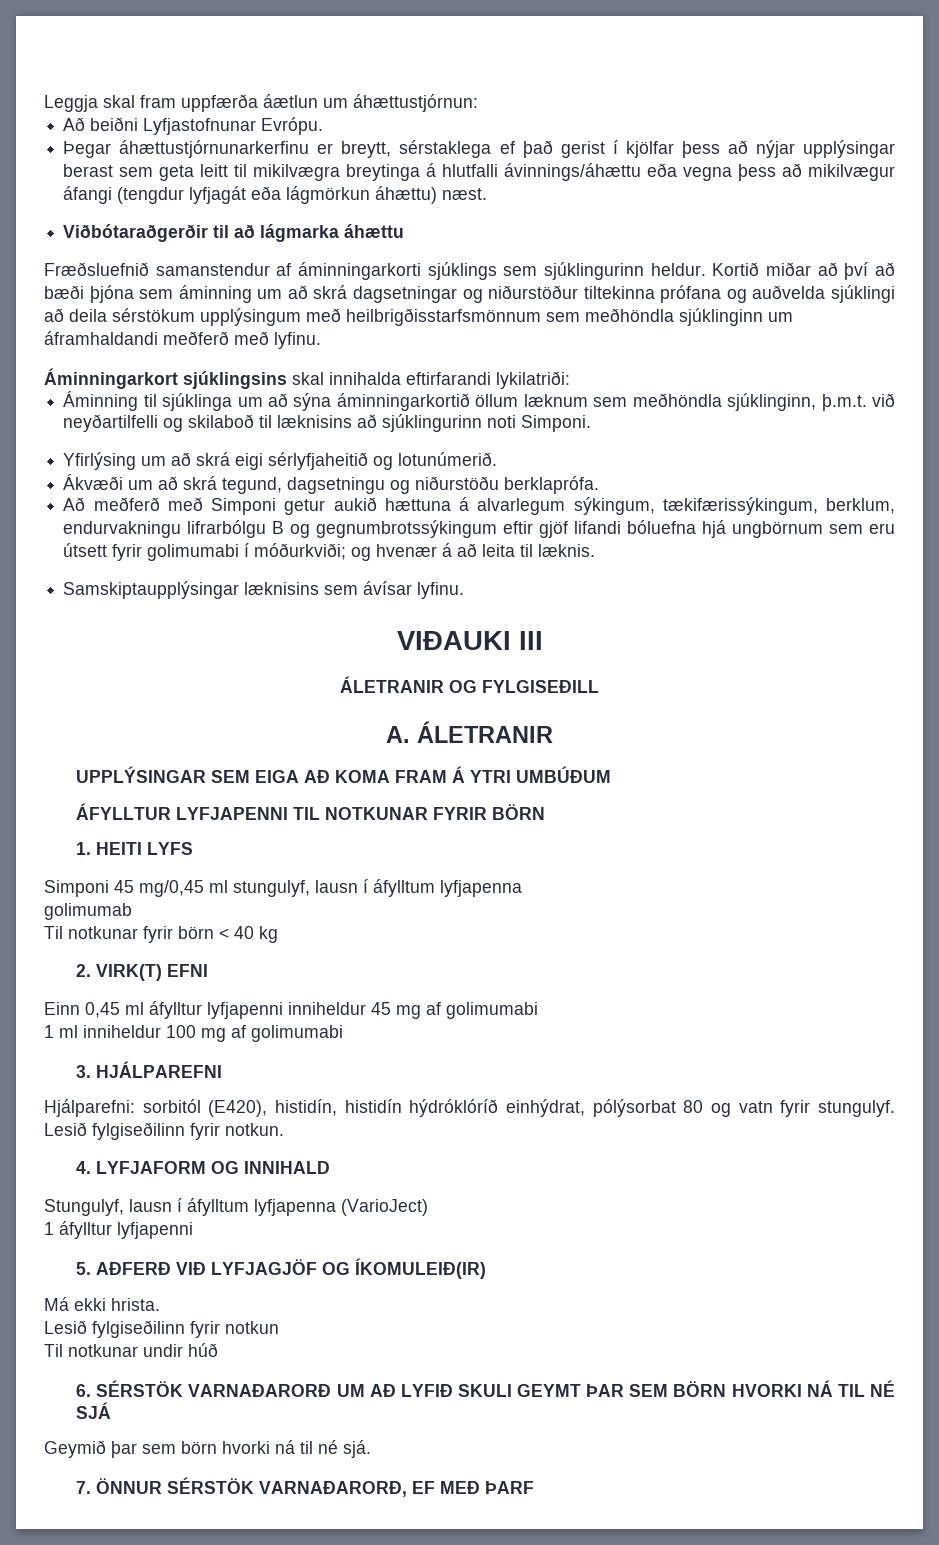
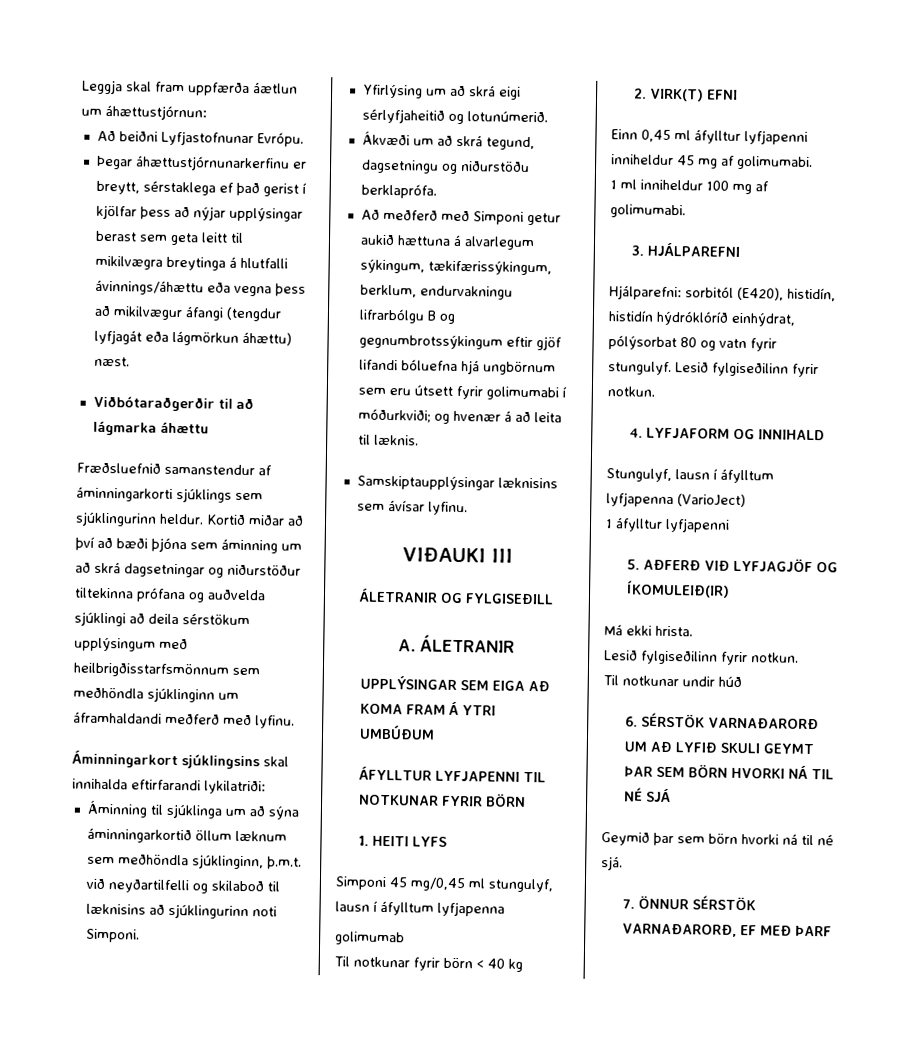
- Einn 0,45 ml áfylltur lyfjapenni inniheldur 45 mg af golimumabi
+ Einn 0,45 ml áfylltur lyfjapenni inniheldur 45 mg af golimumabi.
- 1 ml inniheldur 100 mg af golimumabi
+ 1 ml inniheldur 100 mg af golimumabi.
  Má ekki hrista.
- Lesið fylgiseðilinn fyrir notkun
+ Lesið fylgiseðilinn fyrir notkun.

